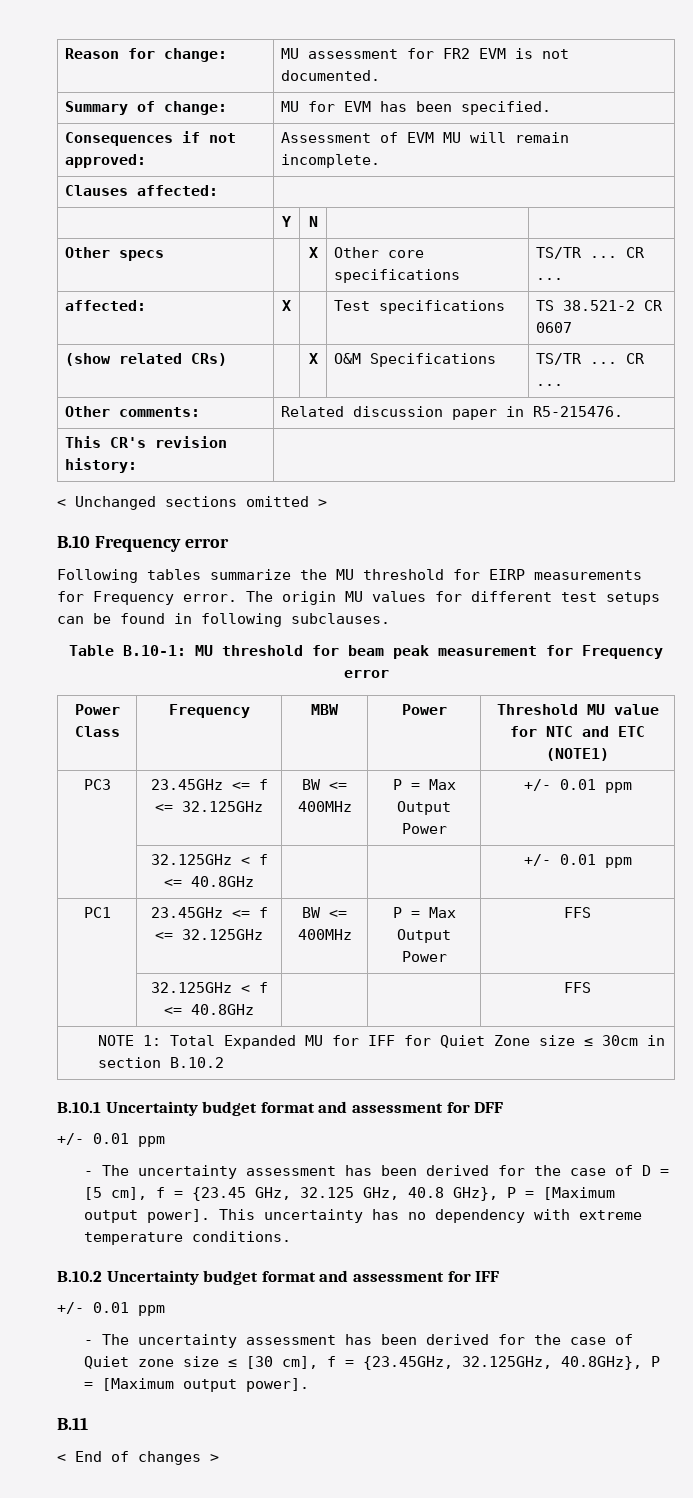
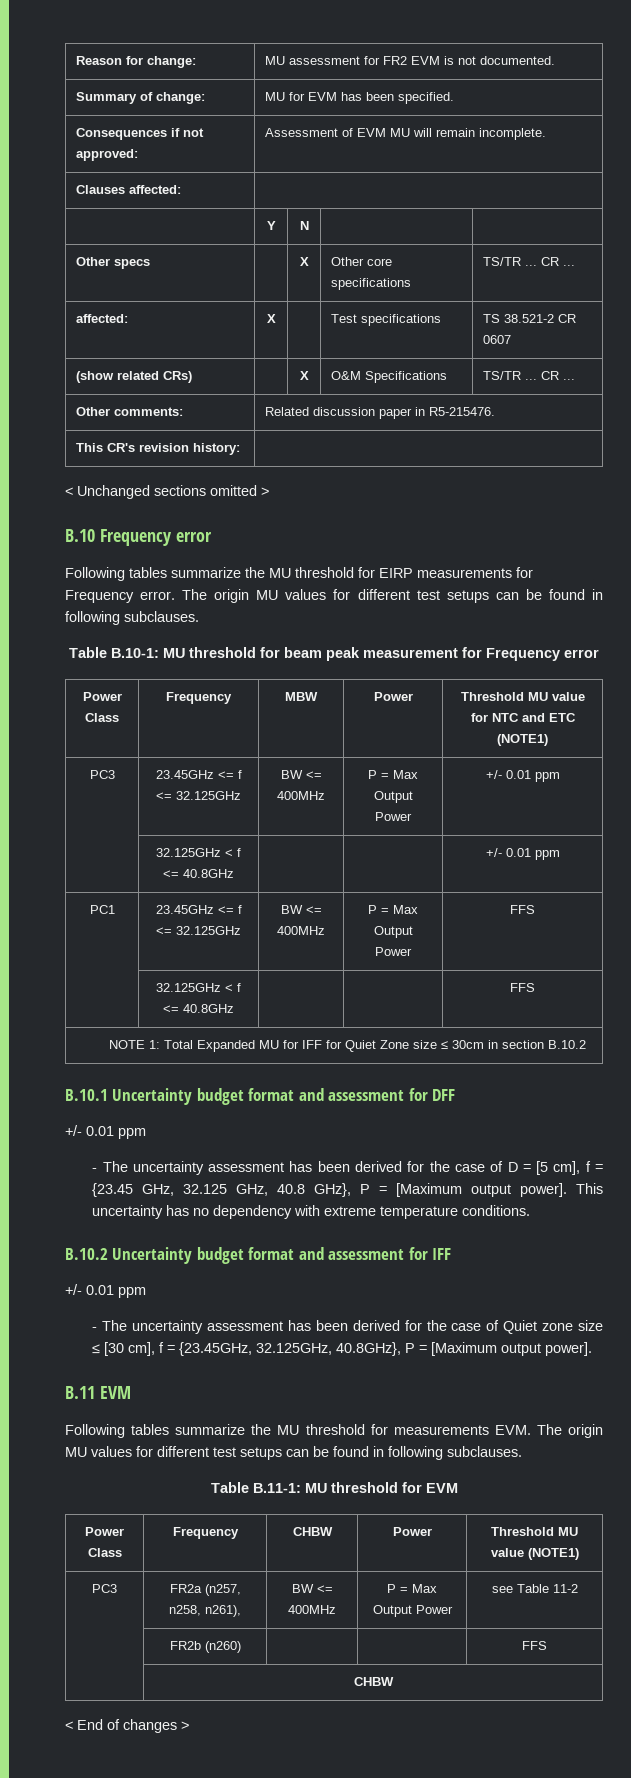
- B.11
+ B.11 EVM
+ Following tables summarize the MU threshold for measurements EVM. The origin MU values for different test setups can be found in following subclauses.
+ Table B.11-1: MU threshold for EVM
+ Power Class | Frequency | CHBW | Power | Threshold MU value (NOTE1)
+ PC3 | FR2a (n257, n258, n261), | BW <= 400MHz | P = Max Output Power | see Table 11-2
+ | FR2b (n260) | | | FFS
+ | CHBW

